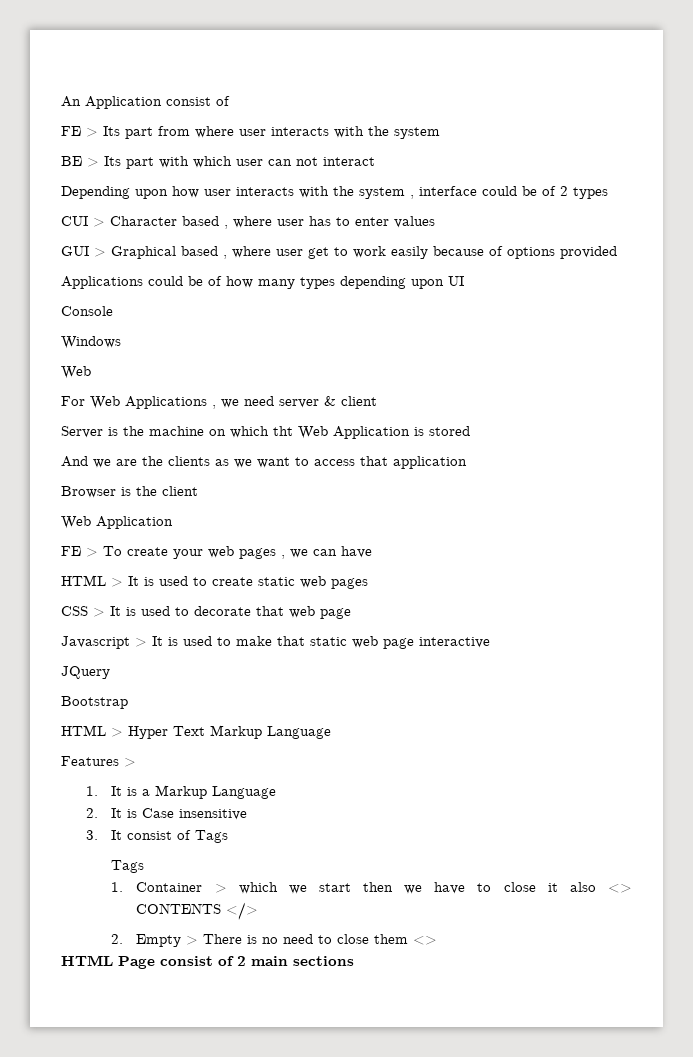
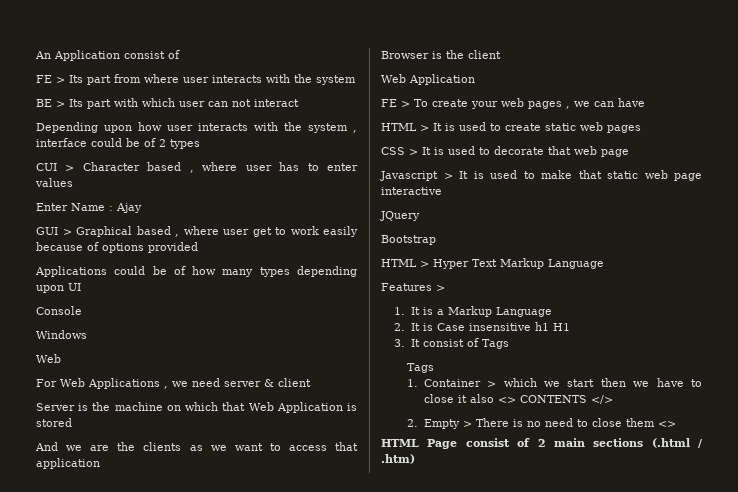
+ Enter Name : Ajay
- Server is the machine on which tht Web Application is stored
+ Server is the machine on which that Web Application is stored
- 2. It is Case insensitive
+ 2. It is Case insensitive h1 H1
- HTML Page consist of 2 main sections
+ HTML Page consist of 2 main sections (.html / .htm)

